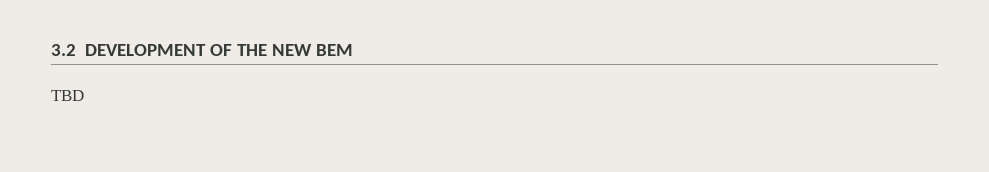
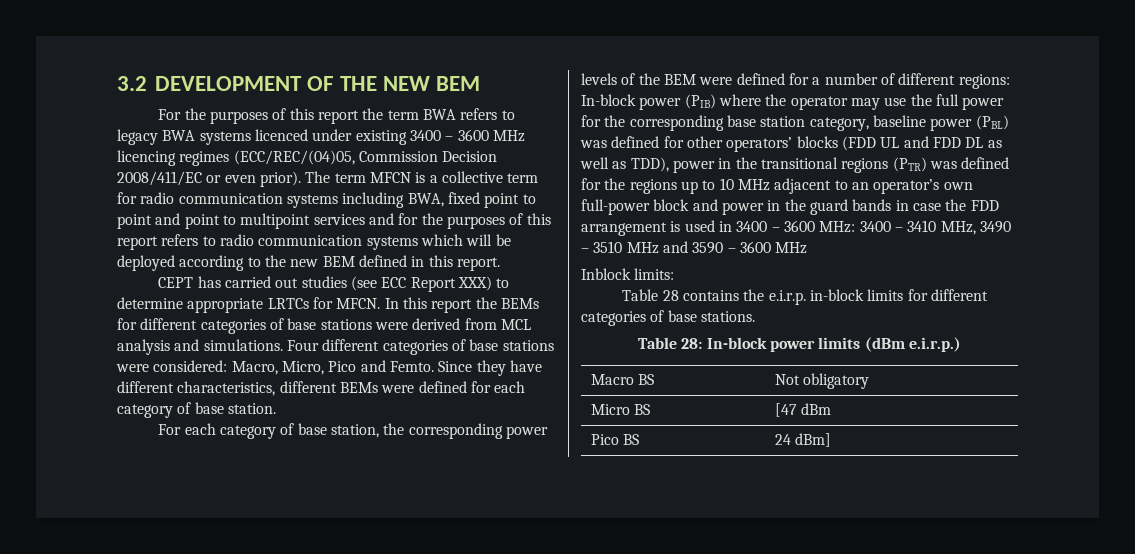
- TBD
+ For the purposes of this report the term BWA refers to legacy BWA systems licenced under existing 3400 – 3600 MHz licencing regimes (ECC/REC/(04)05, Commission Decision 2008/411/EC or even prior). The term MFCN is a collective term for radio communication systems including BWA, fixed point to point and point to multipoint services and for the purposes of this report refers to radio communication systems which will be deployed according to the new BEM defined in this report.
+ CEPT has carried out studies (see ECC Report XXX) to determine appropriate LRTCs for MFCN. In this report the BEMs for different categories of base stations were derived from MCL analysis and simulations. Four different categories of base stations were considered: Macro, Micro, Pico and Femto. Since they have different characteristics, different BEMs were defined for each category of base station.
+ For each category of base station, the corresponding power levels of the BEM were defined for a number of different regions: In-block power (PIB) where the operator may use the full power for the corresponding base station category, baseline power (PBL) was defined for other operators’ blocks (FDD UL and FDD DL as well as TDD), power in the transitional regions (PTR) was defined for the regions up to 10 MHz adjacent to an operator’s own full-power block and power in the guard bands in case the FDD arrangement is used in 3400 – 3600 MHz: 3400 – 3410 MHz, 3490 – 3510 MHz and 3590 – 3600 MHz
+ Inblock limits:
+ Table 28 contains the e.i.r.p. in-block limits for different categories of base stations.
+ Table 28: In-block power limits (dBm e.i.r.p.)
+ Macro BS | Not obligatory
+ Micro BS | [47 dBm
+ Pico BS | 24 dBm]

